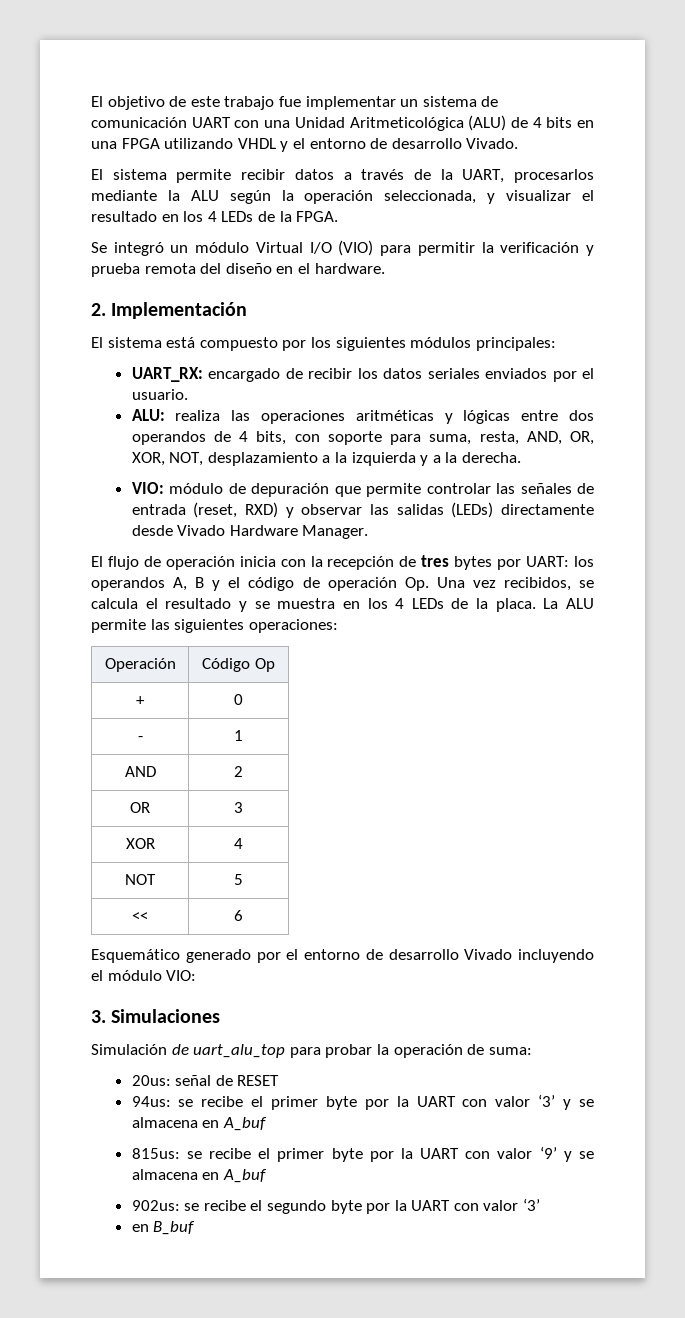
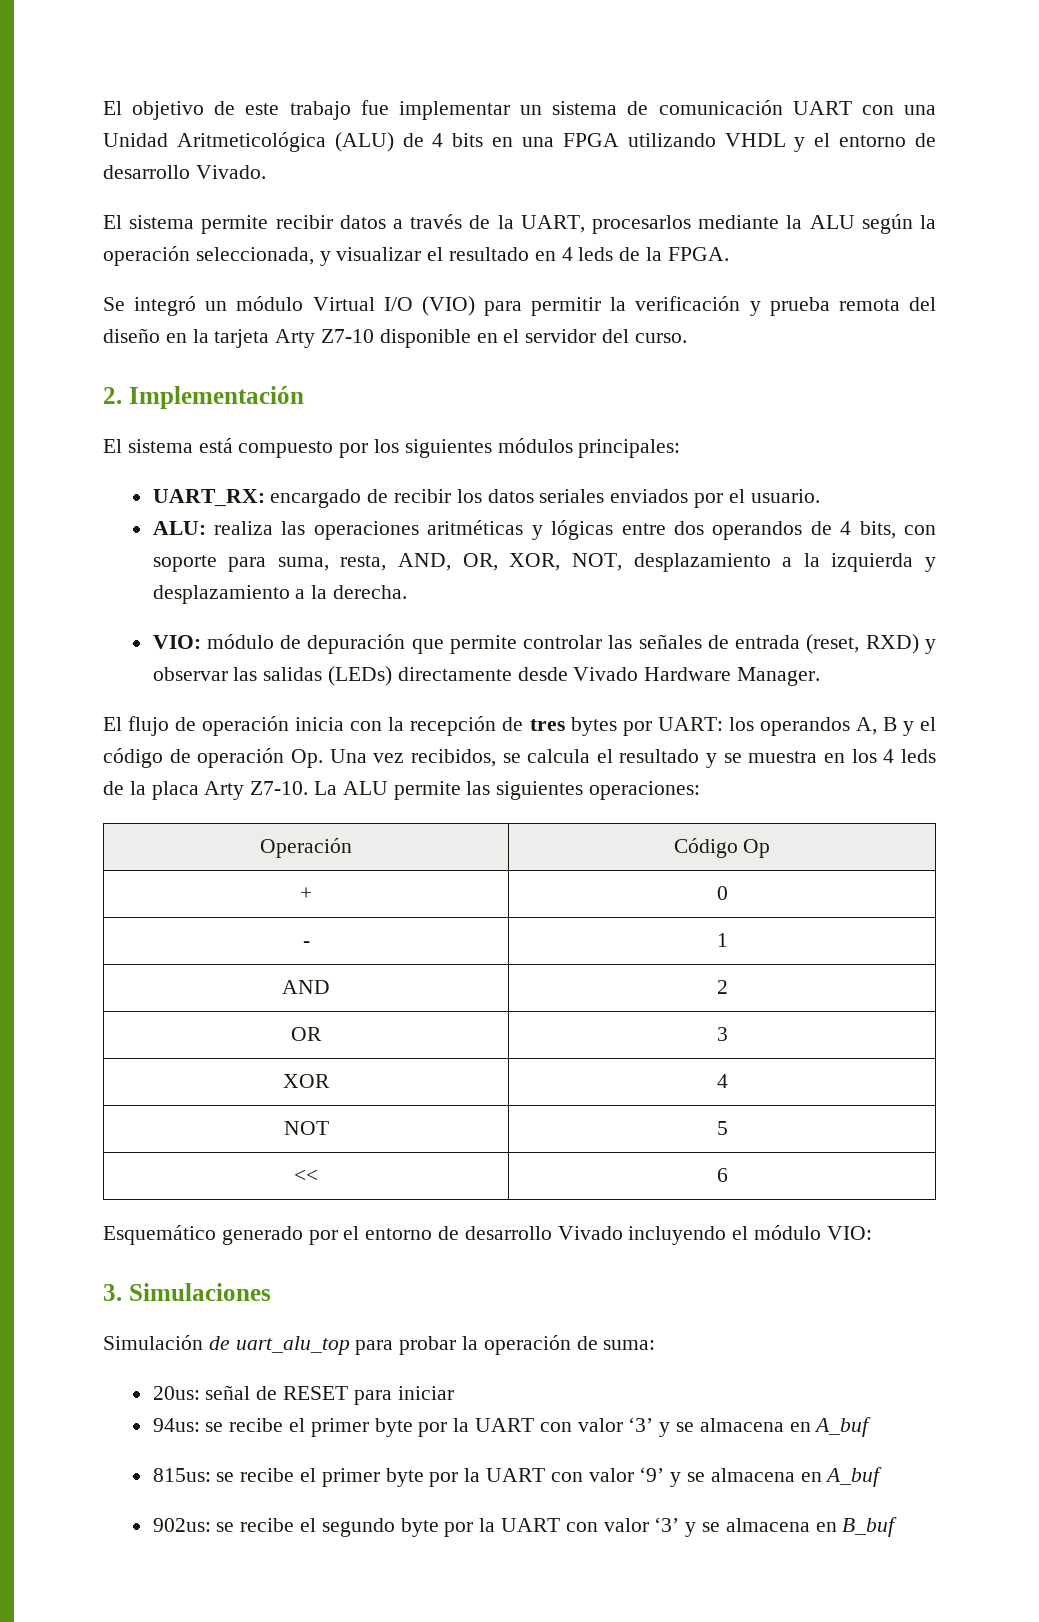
- El sistema permite recibir datos a través de la UART, procesarlos mediante la ALU según la operación seleccionada, y visualizar el resultado en los 4 LEDs de la FPGA.
+ El sistema permite recibir datos a través de la UART, procesarlos mediante la ALU según la operación seleccionada, y visualizar el resultado en 4 leds de la FPGA.
- Se integró un módulo Virtual I/O (VIO) para permitir la verificación y prueba remota del diseño en el hardware.
+ Se integró un módulo Virtual I/O (VIO) para permitir la verificación y prueba remota del diseño en la tarjeta Arty Z7-10 disponible en el servidor del curso.
- ALU: realiza las operaciones aritméticas y lógicas entre dos operandos de 4 bits, con soporte para suma, resta, AND, OR, XOR, NOT, desplazamiento a la izquierda y a la derecha.
+ ALU: realiza las operaciones aritméticas y lógicas entre dos operandos de 4 bits, con soporte para suma, resta, AND, OR, XOR, NOT, desplazamiento a la izquierda y desplazamiento a la derecha.
- El flujo de operación inicia con la recepción de tres bytes por UART: los operandos A, B y el código de operación Op. Una vez recibidos, se calcula el resultado y se muestra en los 4 LEDs de la placa.
+ El flujo de operación inicia con la recepción de tres bytes por UART: los operandos A, B y el código de operación Op. Una vez recibidos, se calcula el resultado y se muestra en los 4 leds de la placa Arty Z7-10.
- 20us: señal de RESET
+ 20us: señal de RESET para iniciar
- 902us: se recibe el segundo byte por la UART con valor ‘3’
- en B_buf
+ 902us: se recibe el segundo byte por la UART con valor ‘3’ y se almacena en B_buf

